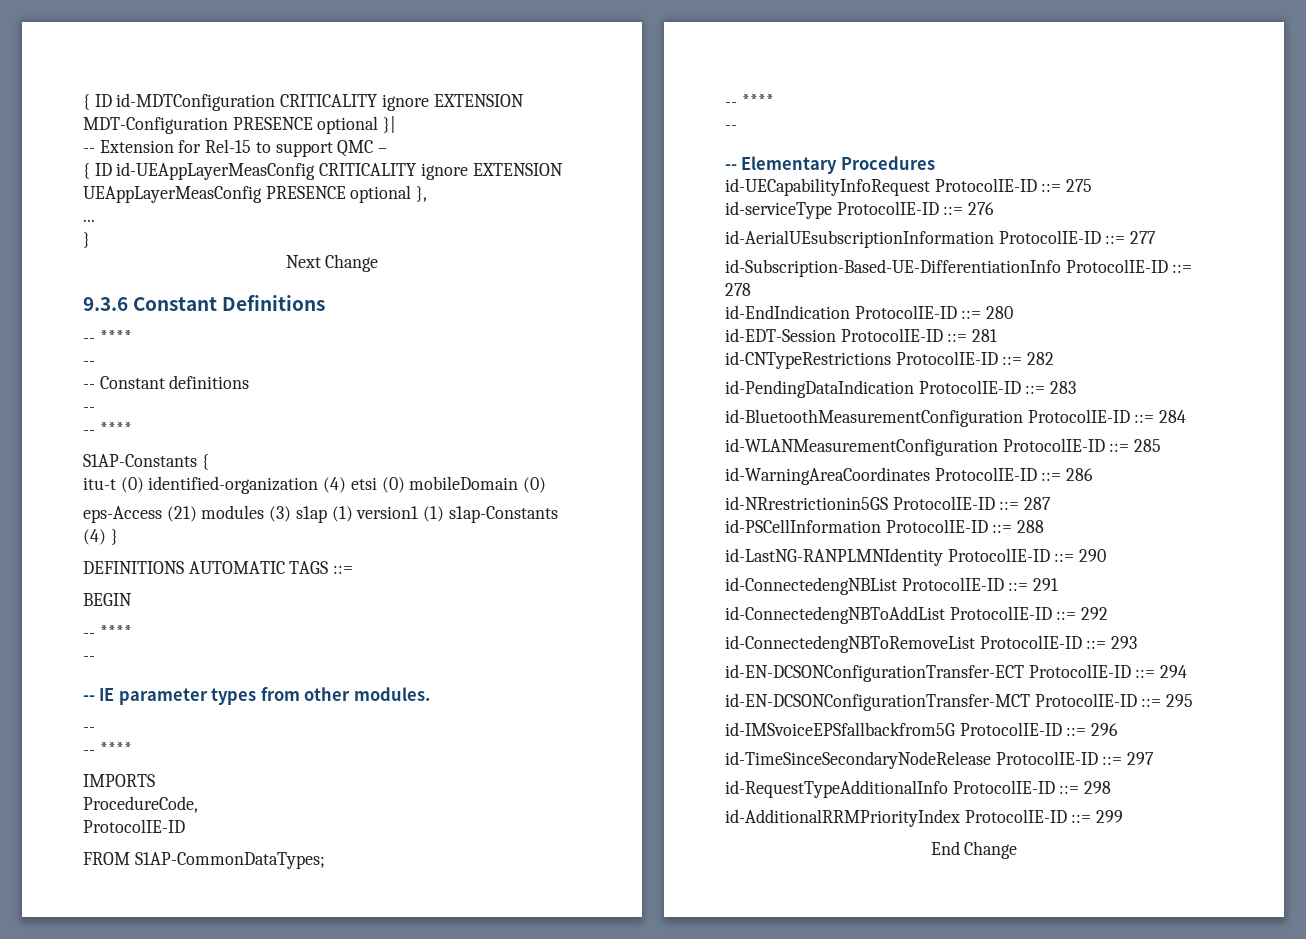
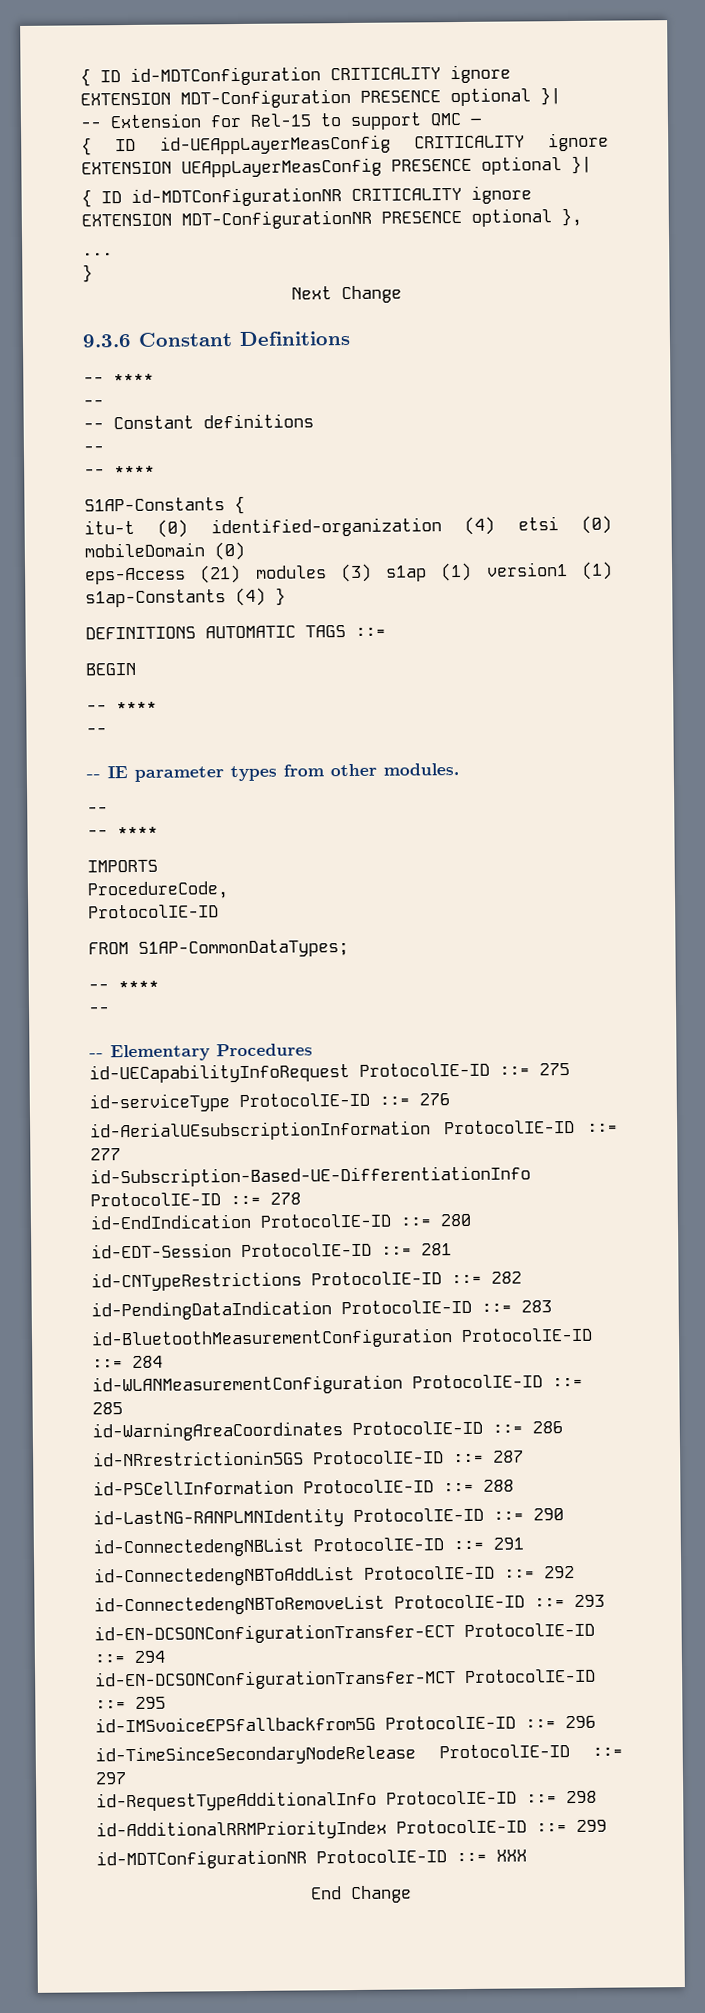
- { ID id-UEAppLayerMeasConfig CRITICALITY ignore EXTENSION UEAppLayerMeasConfig PRESENCE optional },
+ { ID id-UEAppLayerMeasConfig CRITICALITY ignore EXTENSION UEAppLayerMeasConfig PRESENCE optional }|
+ { ID id-MDTConfigurationNR CRITICALITY ignore EXTENSION MDT-ConfigurationNR PRESENCE optional },
+ id-MDTConfigurationNR ProtocolIE-ID ::= XXX

